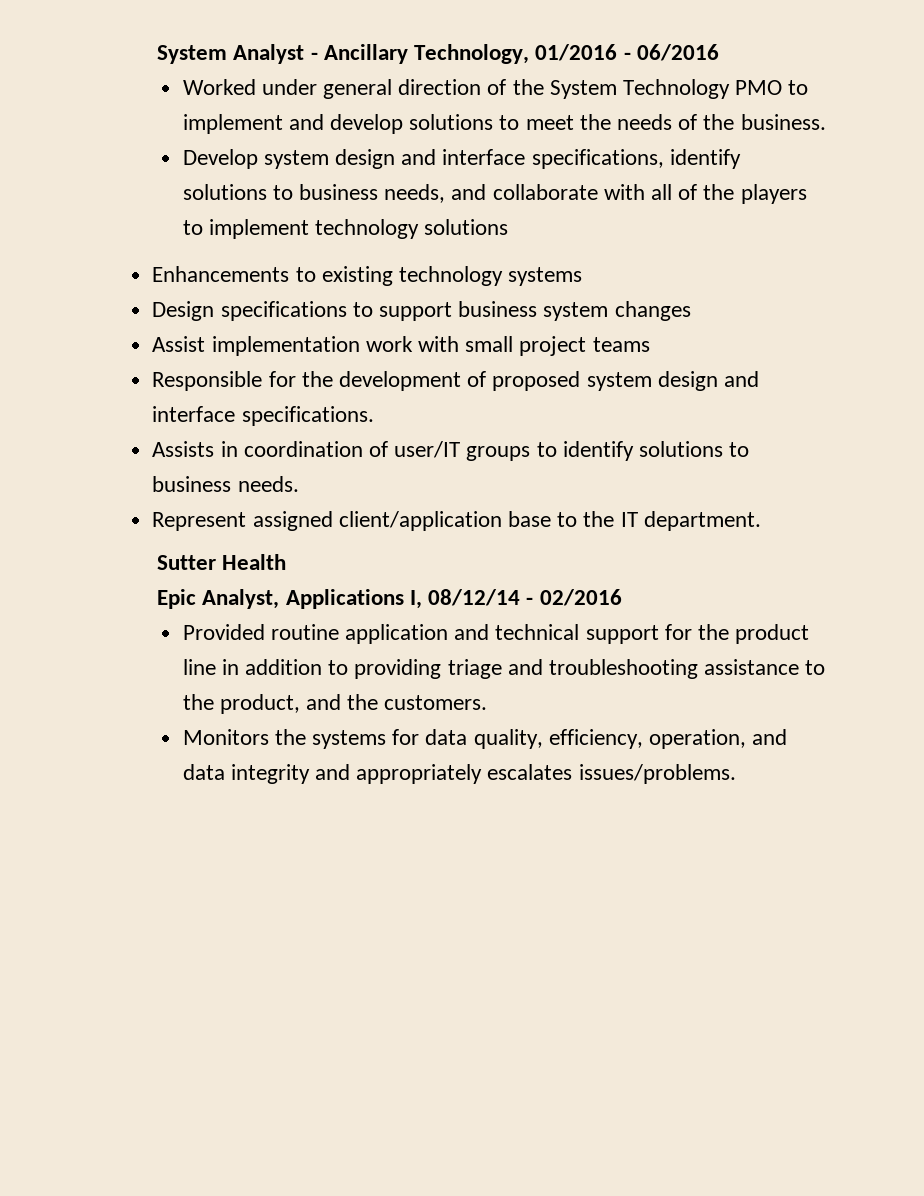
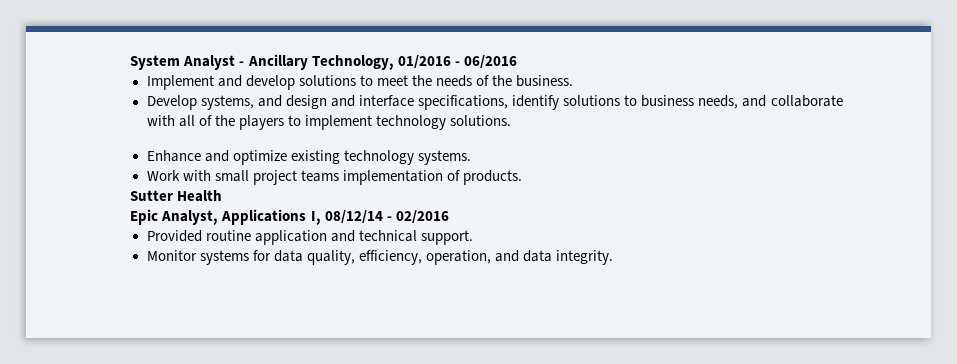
- Worked under general direction of the System Technology PMO to implement and develop solutions to meet the needs of the business.
+ Implement and develop solutions to meet the needs of the business.
- Develop system design and interface specifications, identify solutions to business needs, and collaborate with all of the players to implement technology solutions
- Enhancements to existing technology systems
- Design specifications to support business system changes
- Assist implementation work with small project teams
- Responsible for the development of proposed system design and interface specifications.
- Assists in coordination of user/IT groups to identify solutions to business needs.
- Represent assigned client/application base to the IT department.
+ Develop systems, and design and interface specifications, identify solutions to business needs, and collaborate with all of the players to implement technology solutions.
+ Enhance and optimize existing technology systems.
+ Work with small project teams implementation of products.
- Provided routine application and technical support for the product line in addition to providing triage and troubleshooting assistance to the product, and the customers.
- Monitors the systems for data quality, efficiency, operation, and data integrity and appropriately escalates issues/problems.
+ Provided routine application and technical support.
+ Monitor systems for data quality, efficiency, operation, and data integrity.

